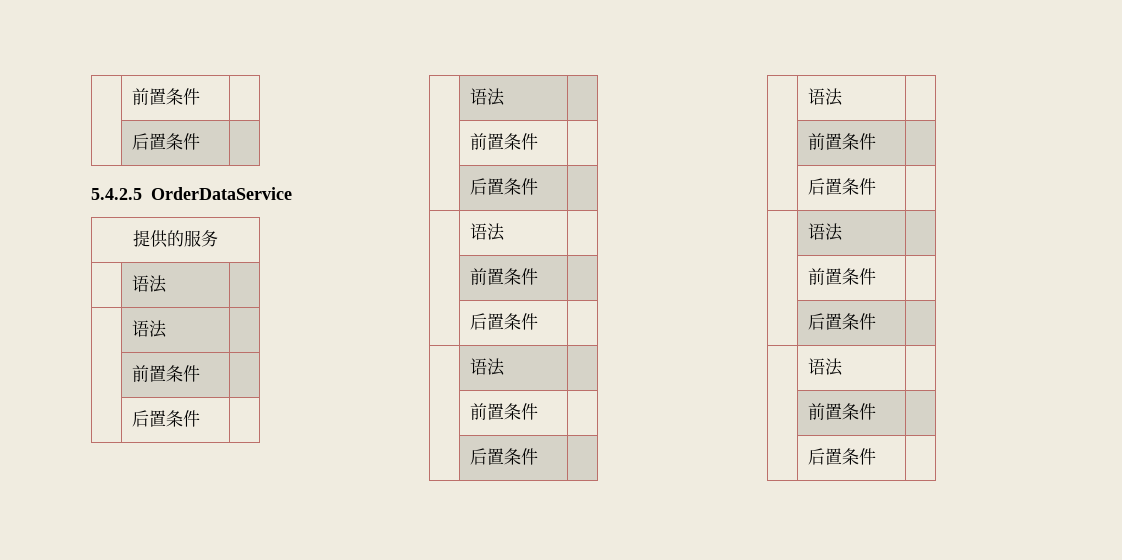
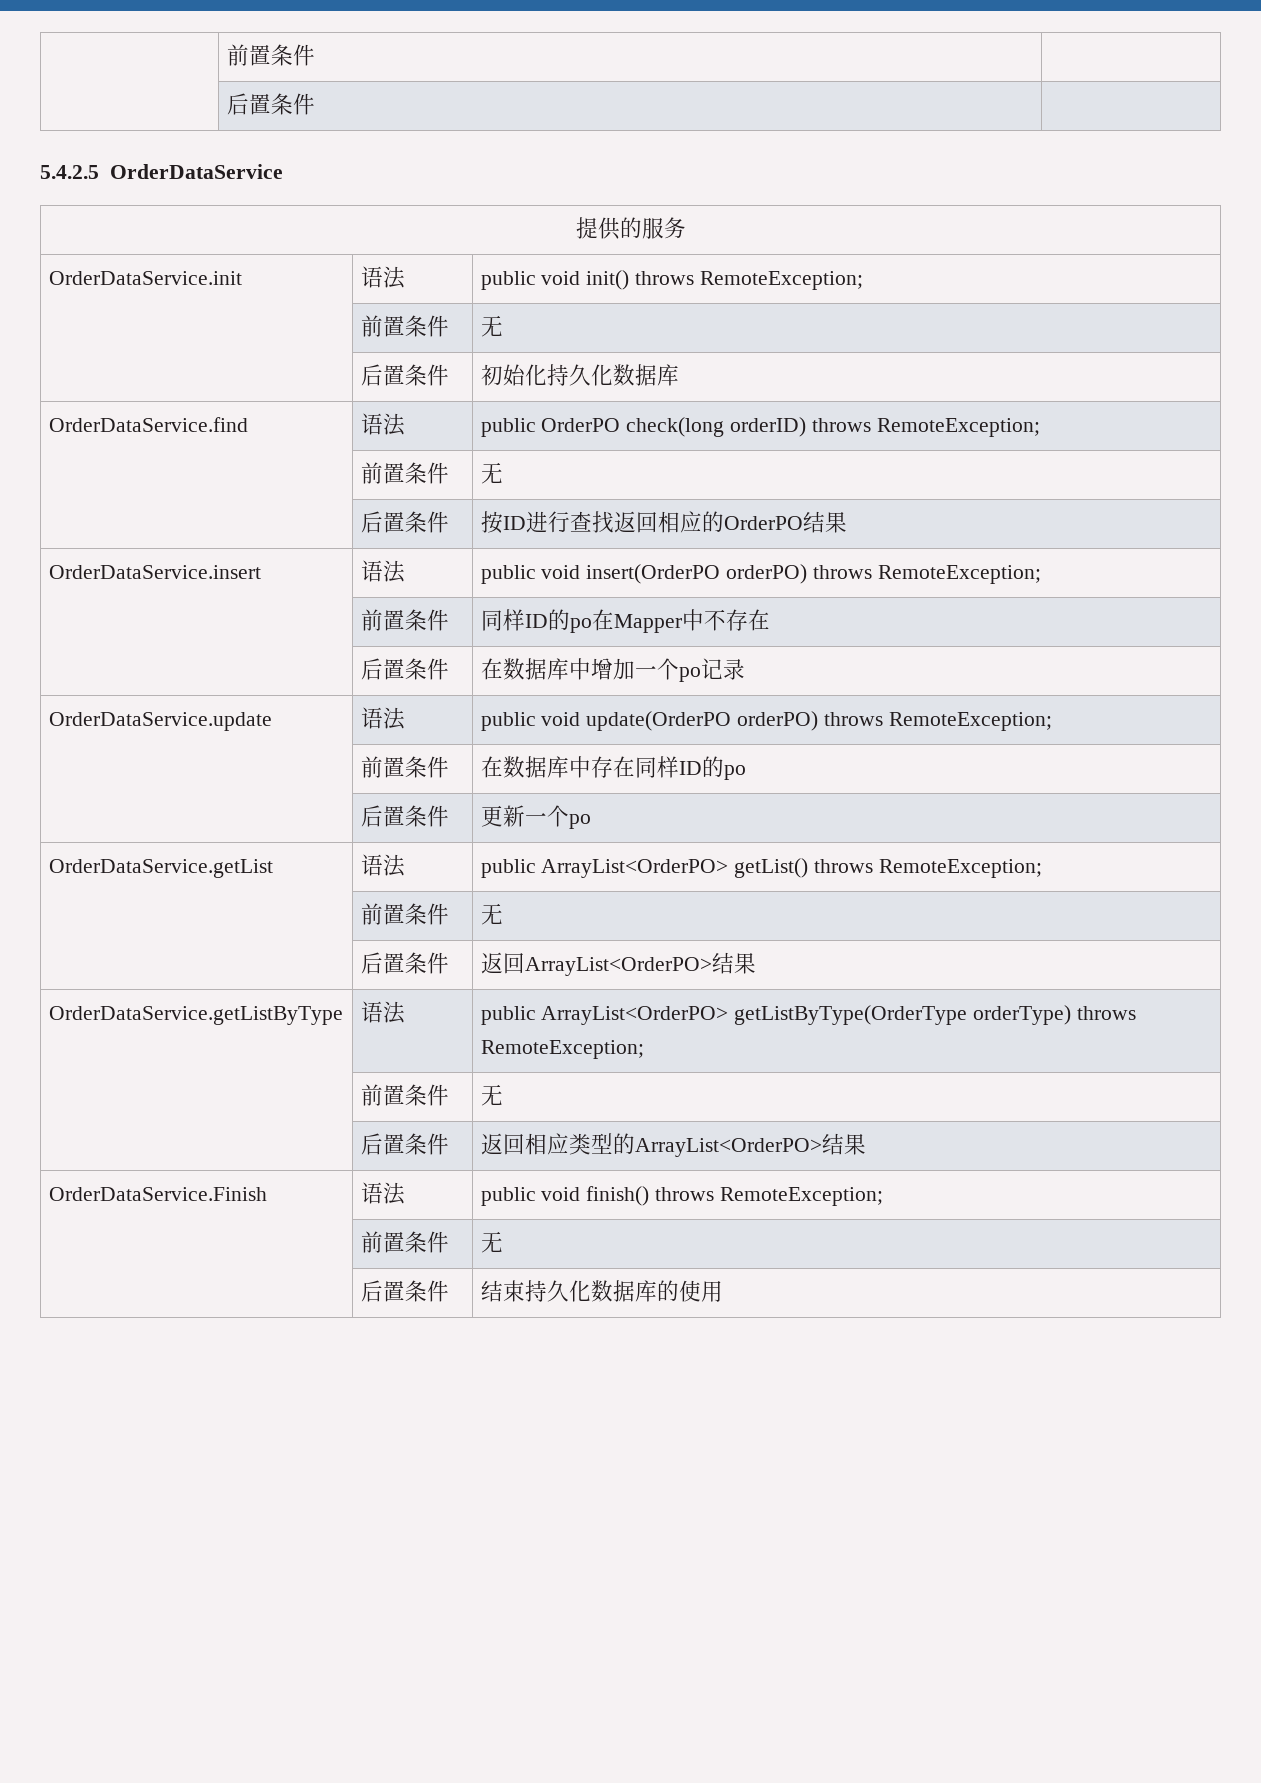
  提供的服务
- | 语法 |
- | 语法 |
- | 前置条件 |
- | 后置条件 |
- | 语法 |
- | 前置条件 |
- | 后置条件 |
- | 语法 |
- | 前置条件 |
- | 后置条件 |
- | 语法 |
- | 前置条件 |
- | 后置条件 |
- | 语法 |
- | 前置条件 |
- | 后置条件 |
- | 语法 |
- | 前置条件 |
- | 后置条件 |
- | 语法 |
- | 前置条件 |
- | 后置条件 |
+ OrderDataService.init | 语法 | public void init() throws RemoteException;
+ | 前置条件 | 无
+ | 后置条件 | 初始化持久化数据库
+ OrderDataService.find | 语法 | public OrderPO check(long orderID) throws RemoteException;
+ | 前置条件 | 无
+ | 后置条件 | 按ID进行查找返回相应的OrderPO结果
+ OrderDataService.insert | 语法 | public void insert(OrderPO orderPO) throws RemoteException;
+ | 前置条件 | 同样ID的po在Mapper中不存在
+ | 后置条件 | 在数据库中增加一个po记录
+ OrderDataService.update | 语法 | public void update(OrderPO orderPO) throws RemoteException;
+ | 前置条件 | 在数据库中存在同样ID的po
+ | 后置条件 | 更新一个po
+ OrderDataService.getList | 语法 | public ArrayList<OrderPO> getList() throws RemoteException;
+ | 前置条件 | 无
+ | 后置条件 | 返回ArrayList<OrderPO>结果
+ OrderDataService.getListByType | 语法 | public ArrayList<OrderPO> getListByType(OrderType orderType) throws RemoteException;
+ | 前置条件 | 无
+ | 后置条件 | 返回相应类型的ArrayList<OrderPO>结果
+ OrderDataService.Finish | 语法 | public void finish() throws RemoteException;
+ | 前置条件 | 无
+ | 后置条件 | 结束持久化数据库的使用

